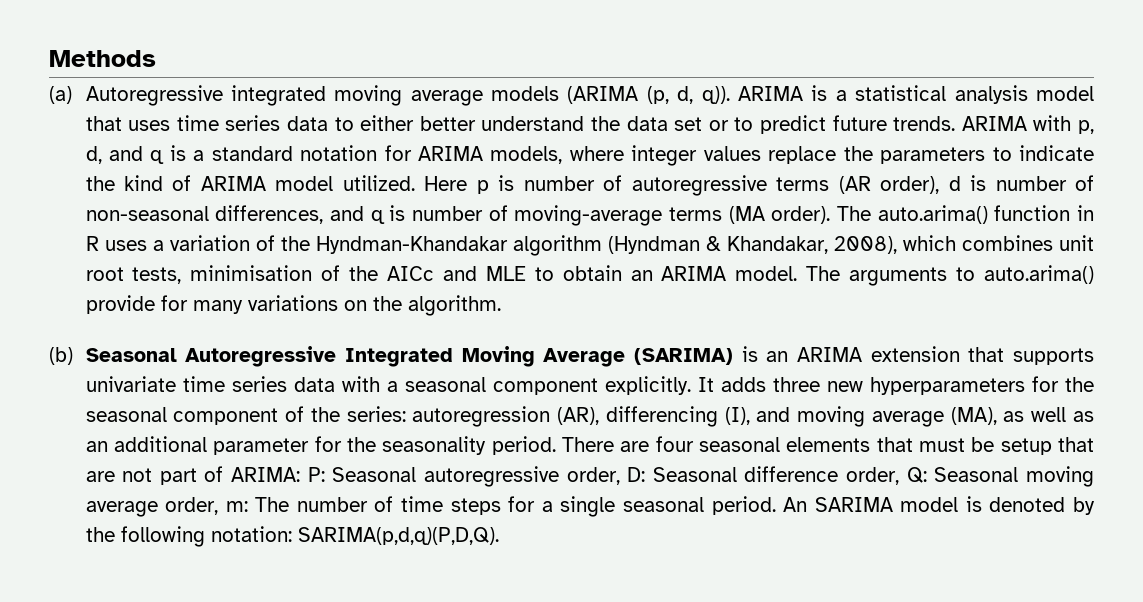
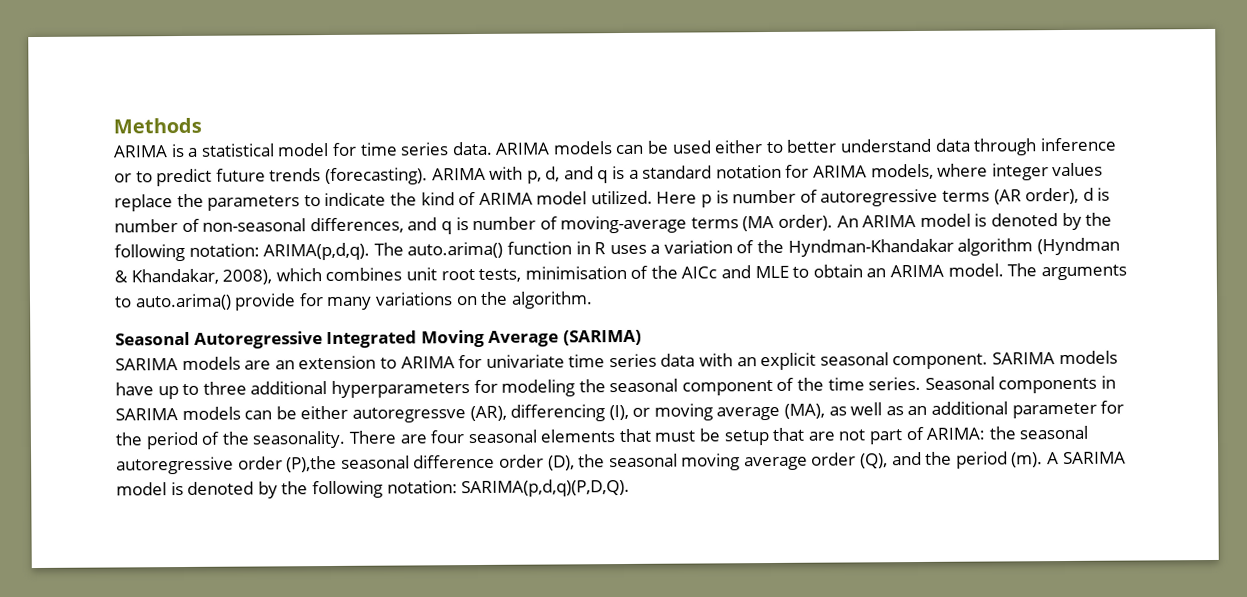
- (a) Autoregressive integrated moving average models (ARIMA (p, d, q)). ARIMA is a statistical analysis model that uses time series data to either better understand the data set or to predict future trends.
+ ARIMA is a statistical model for time series data. ARIMA models can be used either to better understand data through inference or to predict future trends (forecasting).
+ An ARIMA model is denoted by the following notation: ARIMA(p,d,q).
- (b) Seasonal Autoregressive Integrated Moving Average (SARIMA) is an ARIMA extension that supports univariate time series data with a seasonal component explicitly. It adds three new hyperparameters for the seasonal component of the series: autoregression (AR), differencing (I), and moving average (MA), as well as an additional parameter for the seasonality period.
+ Seasonal Autoregressive Integrated Moving Average (SARIMA)
+ SARIMA models are an extension to ARIMA for univariate time series data with an explicit seasonal component. SARIMA models have up to three additional hyperparameters for modeling the seasonal component of the time series. Seasonal components in SARIMA models can be either autoregressve (AR), differencing (I), or moving average (MA), as well as an additional parameter for the period of the seasonality.
- There are four seasonal elements that must be setup that are not part of ARIMA: P: Seasonal autoregressive order, D: Seasonal difference order, Q: Seasonal moving average order, m: The number of time steps for a single seasonal period. An SARIMA model is denoted by the following notation: SARIMA(p,d,q)(P,D,Q).
+ There are four seasonal elements that must be setup that are not part of ARIMA: the seasonal autoregressive order (P),the seasonal difference order (D), the seasonal moving average order (Q), and the period (m). A SARIMA model is denoted by the following notation: SARIMA(p,d,q)(P,D,Q).

